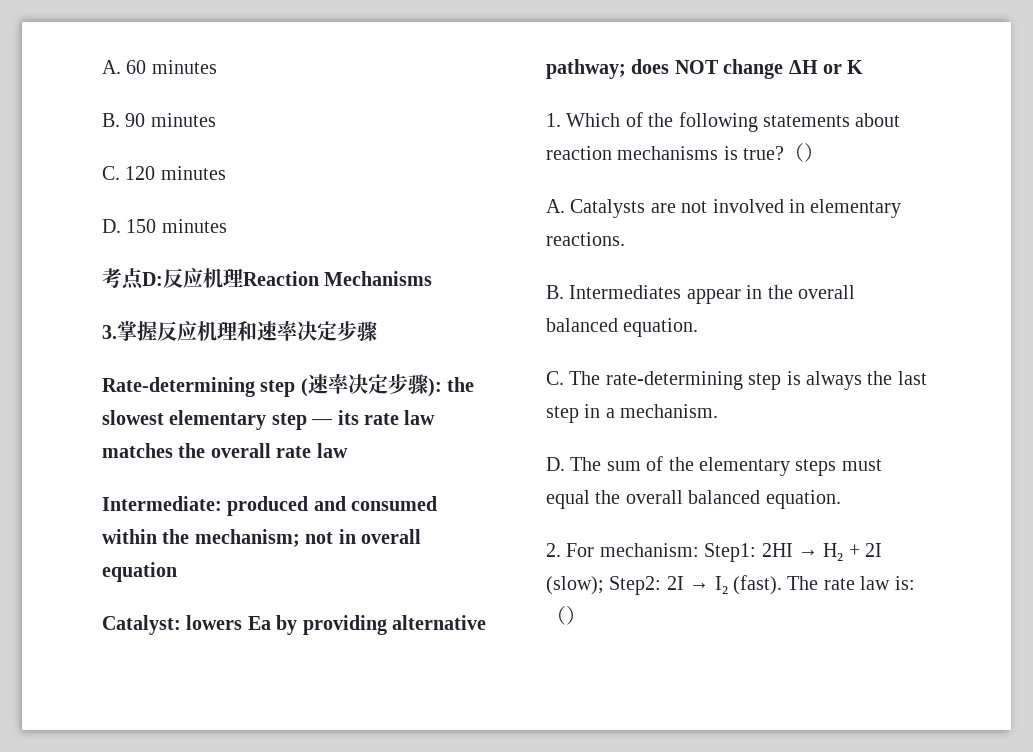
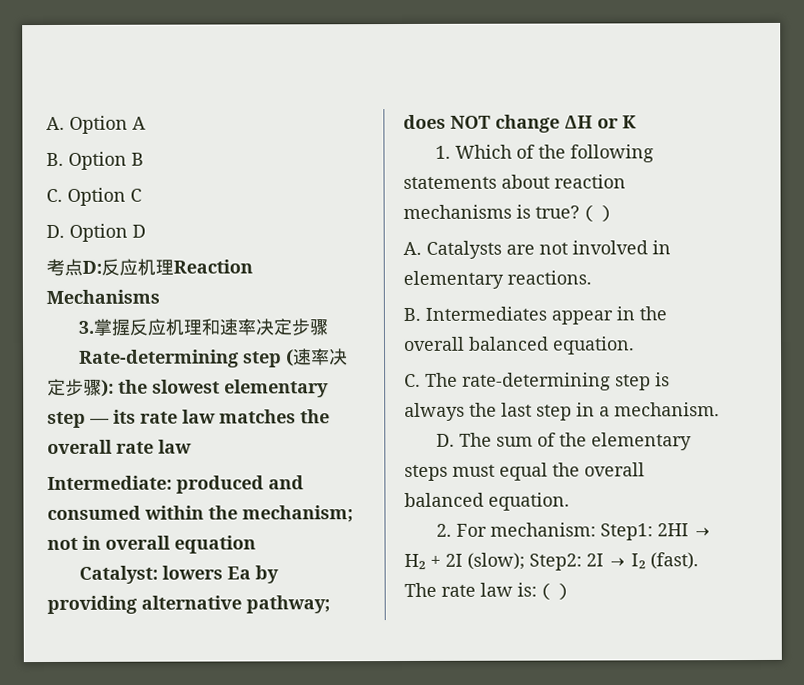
- A. 60 minutes
- B. 90 minutes
- C. 120 minutes
- D. 150 minutes
+ A. Option A
+ B. Option B
+ C. Option C
+ D. Option D

